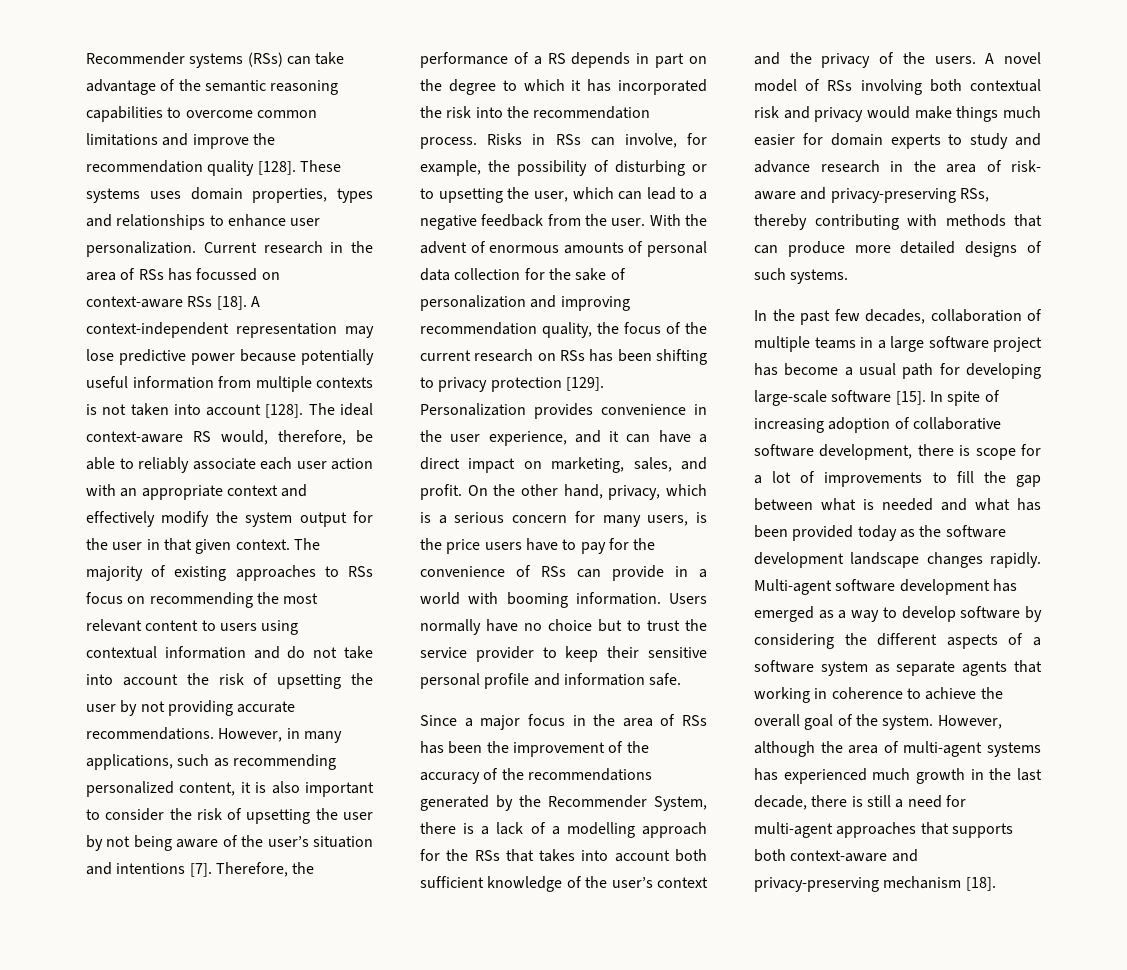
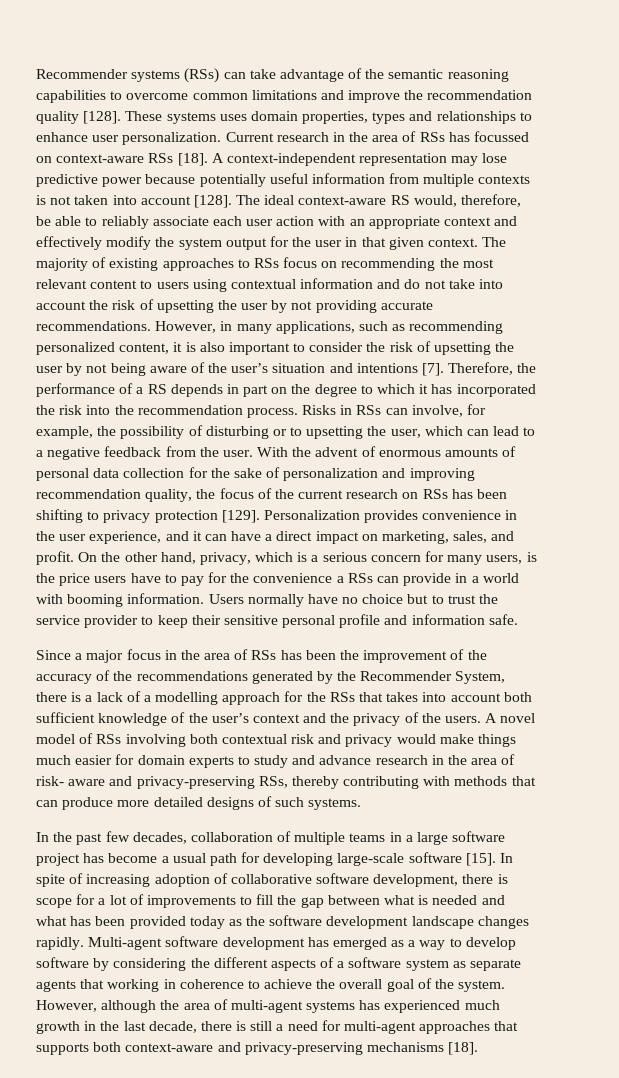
- On the other hand, privacy, which is a serious concern for many users, is the price users have to pay for the convenience of RSs can provide in a world with booming information.
+ On the other hand, privacy, which is a serious concern for many users, is the price users have to pay for the convenience a RSs can provide in a world with booming information.
- However, although the area of multi-agent systems has experienced much growth in the last decade, there is still a need for multi-agent approaches that supports both context-aware and privacy-preserving mechanism [18].
+ However, although the area of multi-agent systems has experienced much growth in the last decade, there is still a need for multi-agent approaches that supports both context-aware and privacy-preserving mechanisms [18].

